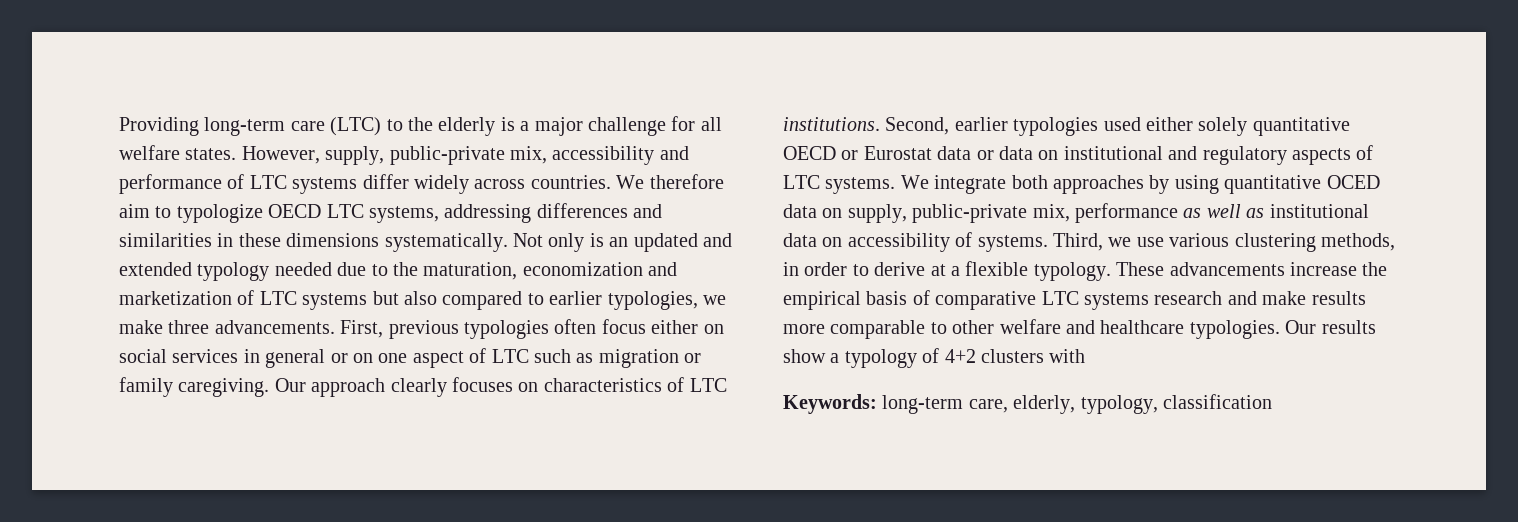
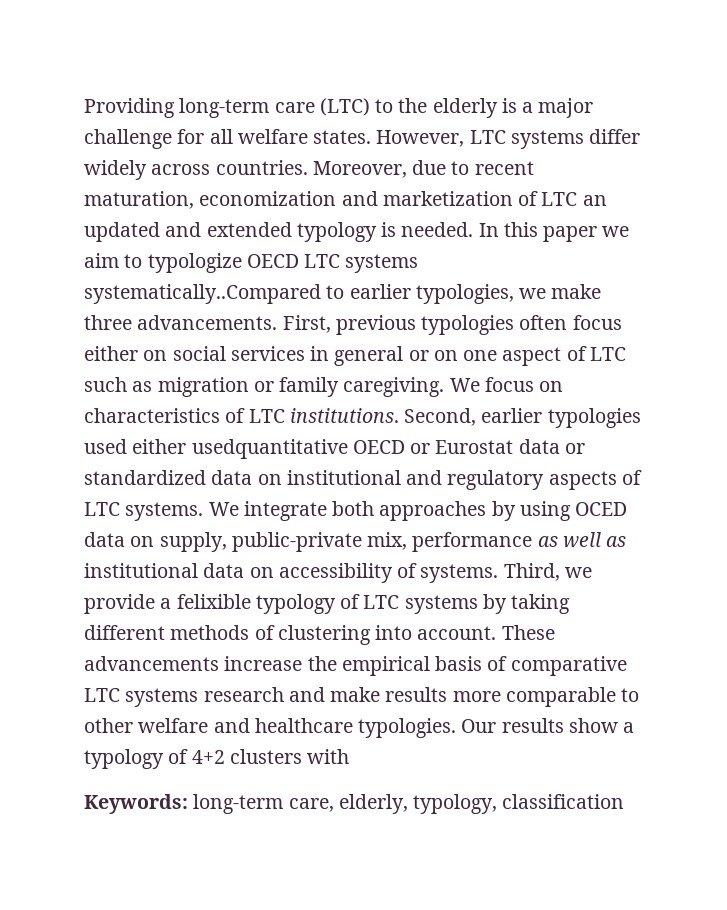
- However, supply, public-private mix, accessibility and performance of LTC systems differ widely across countries.
+ However, LTC systems differ widely across countries.
- We therefore aim to typologize OECD LTC systems, addressing differences and similarities in these dimensions systematically. Not only is an updated and extended typology needed due to the maturation, economization and marketization of LTC systems but also compared to earlier typologies, we make three advancements.
+ Moreover, due to recent maturation, economization and marketization of LTC an updated and extended typology is needed. In this paper we aim to typologize OECD LTC systems systematically..Compared to earlier typologies, we make three advancements.
- Our approach clearly focuses on characteristics of LTC institutions.
+ We focus on characteristics of LTC institutions.
- Second, earlier typologies used either solely quantitative OECD or Eurostat data or data on institutional and regulatory aspects of LTC systems.
+ Second, earlier typologies used either usedquantitative OECD or Eurostat data or standardized data on institutional and regulatory aspects of LTC systems.
- We integrate both approaches by using quantitative OCED data on supply, public-private mix, performance as well as institutional data on accessibility of systems.
+ We integrate both approaches by using OCED data on supply, public-private mix, performance as well as institutional data on accessibility of systems.
- Third, we use various clustering methods, in order to derive at a flexible typology.
+ Third, we provide a felixible typology of LTC systems by taking different methods of clustering into account.

